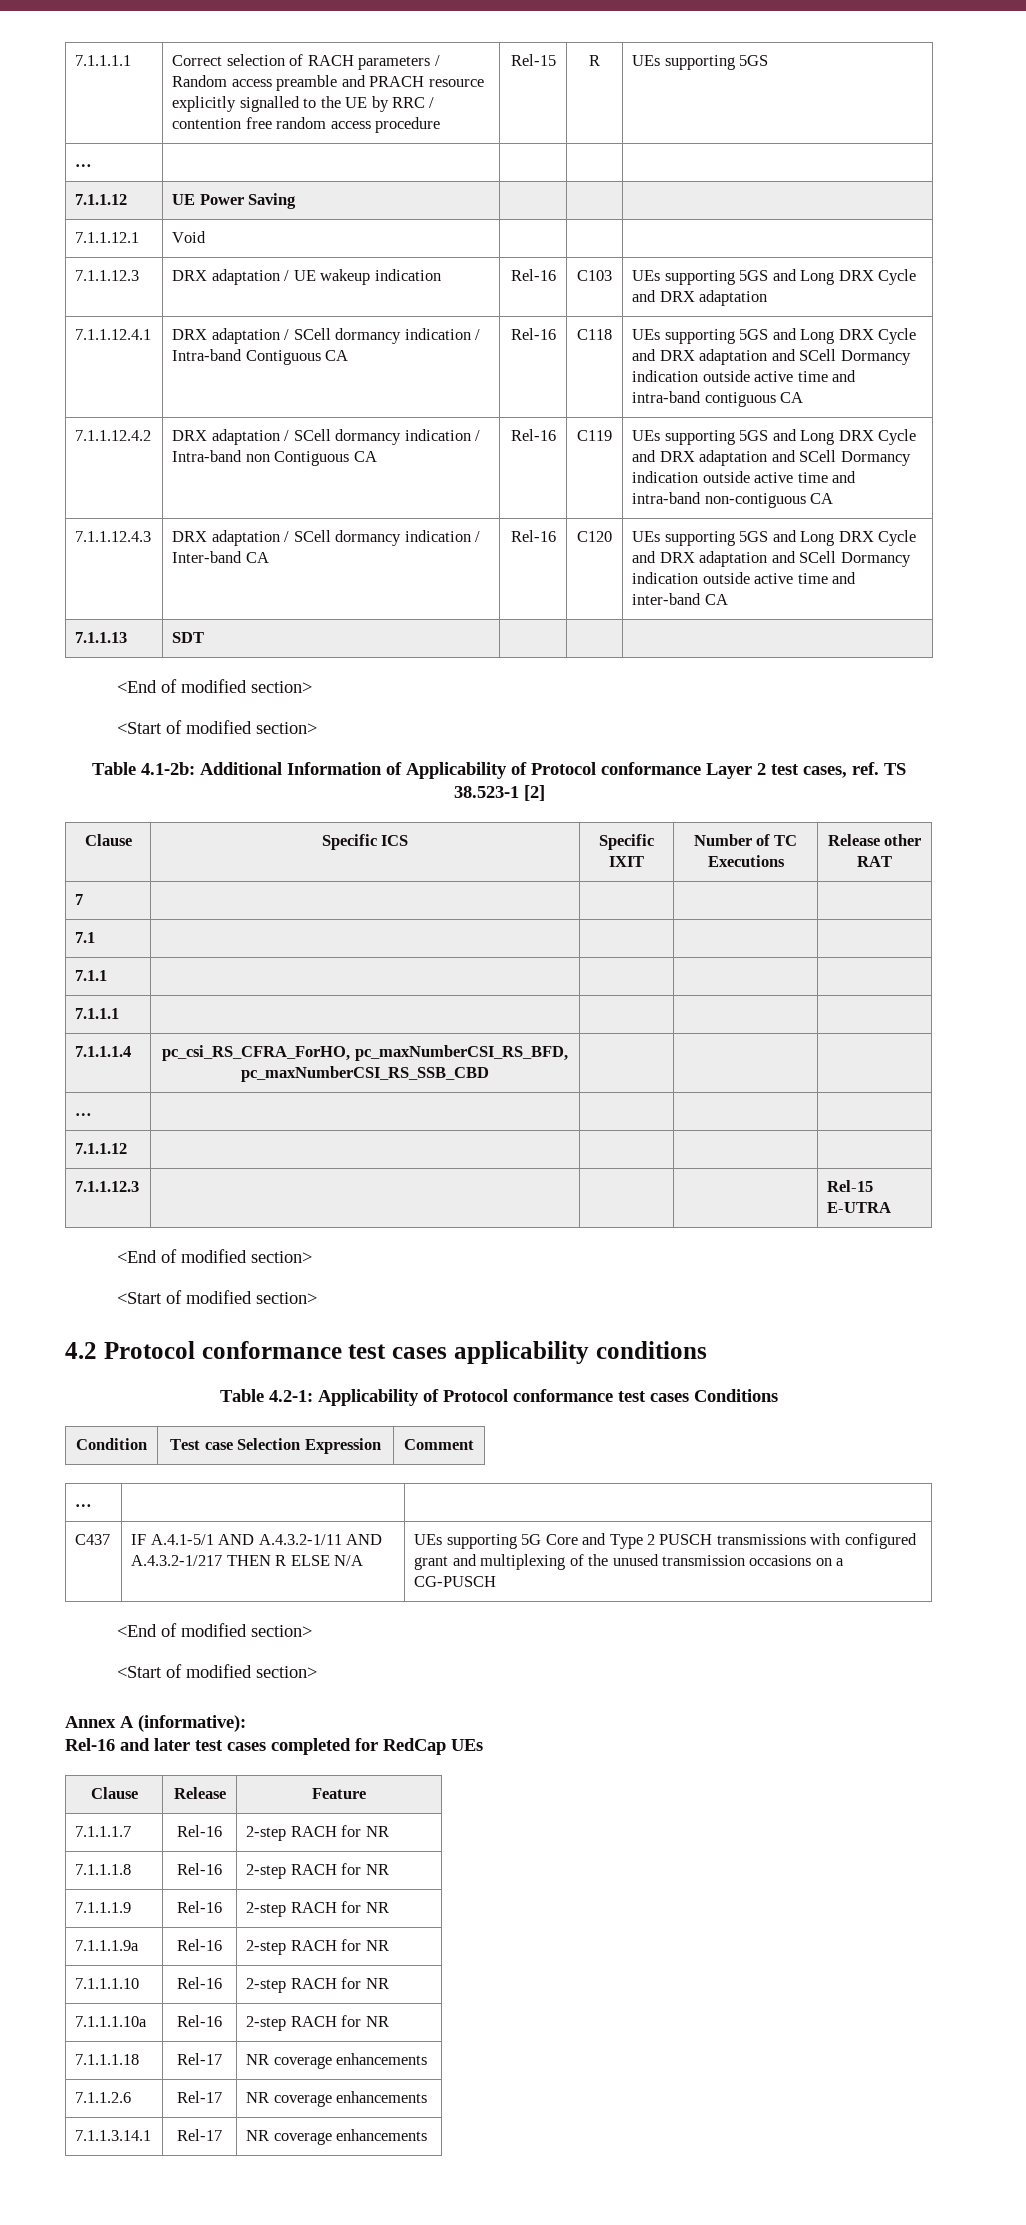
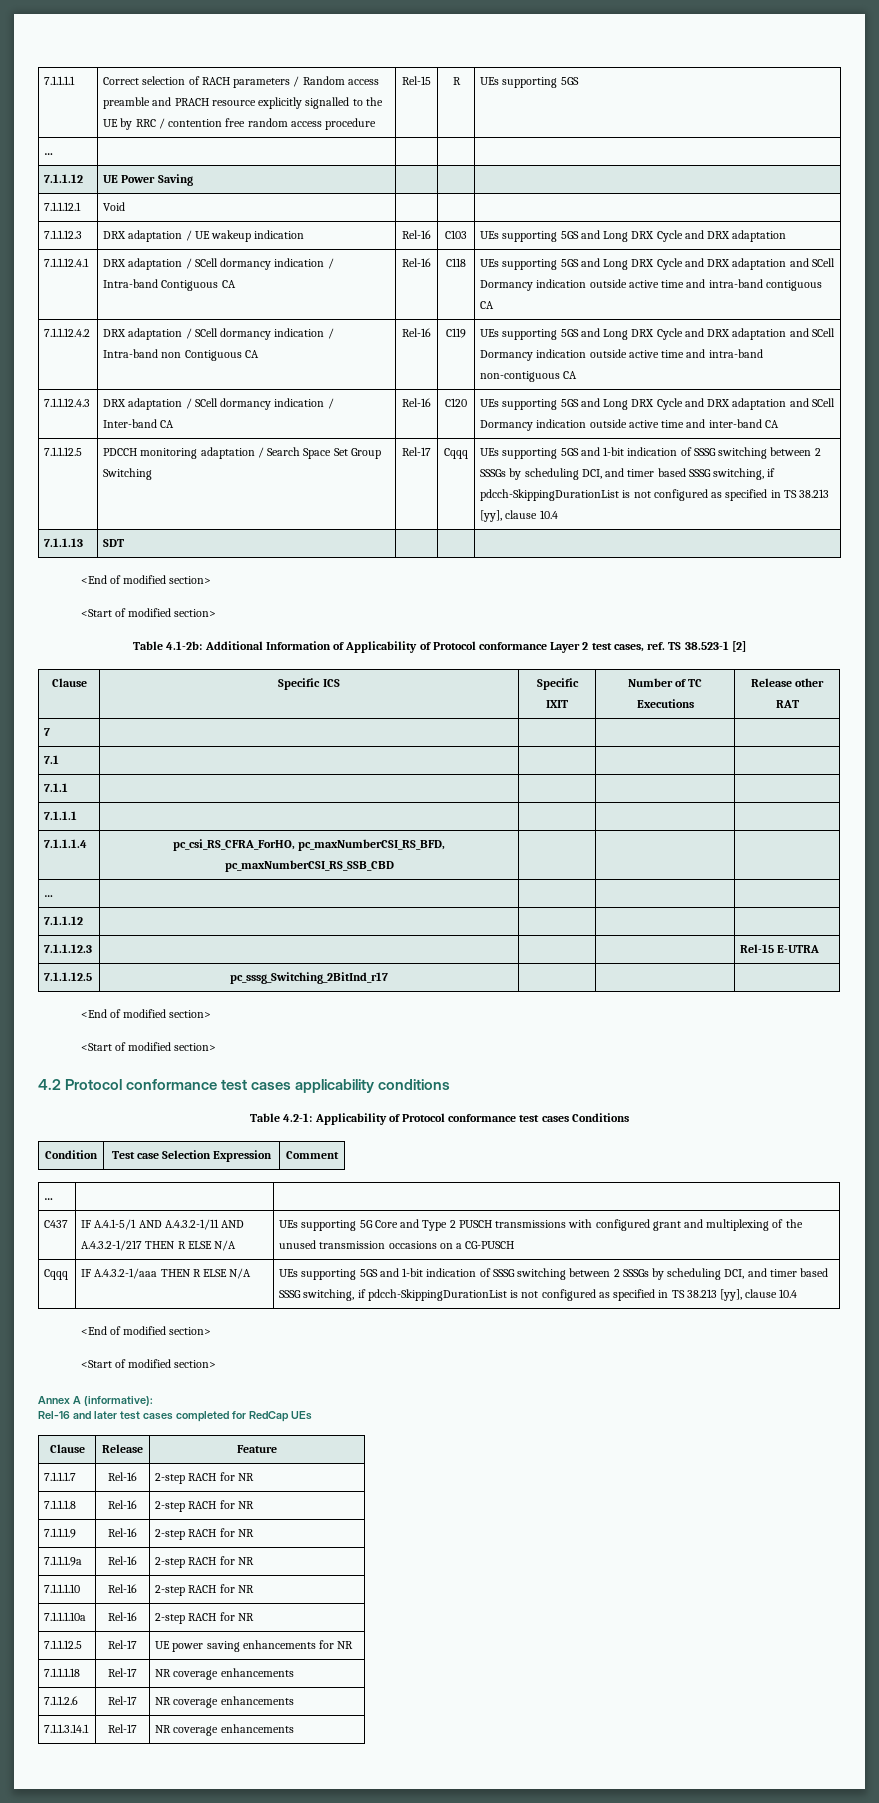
+ 7.1.1.12.5 | PDCCH monitoring adaptation / Search Space Set Group Switching | Rel-17 | Cqqq | UEs supporting 5GS and 1-bit indication of SSSG switching between 2 SSSGs by scheduling DCI, and timer based SSSG switching, if pdcch-SkippingDurationList is not configured as specified in TS 38.213 [yy], clause 10.4
+ 7.1.1.12.5 | pc_sssg_Switching_2BitInd_r17 | | |
+ Cqqq | IF A.4.3.2-1/aaa THEN R ELSE N/A | UEs supporting 5GS and 1-bit indication of SSSG switching between 2 SSSGs by scheduling DCI, and timer based SSSG switching, if pdcch-SkippingDurationList is not configured as specified in TS 38.213 [yy], clause 10.4
+ 7.1.1.12.5 | Rel-17 | UE power saving enhancements for NR

